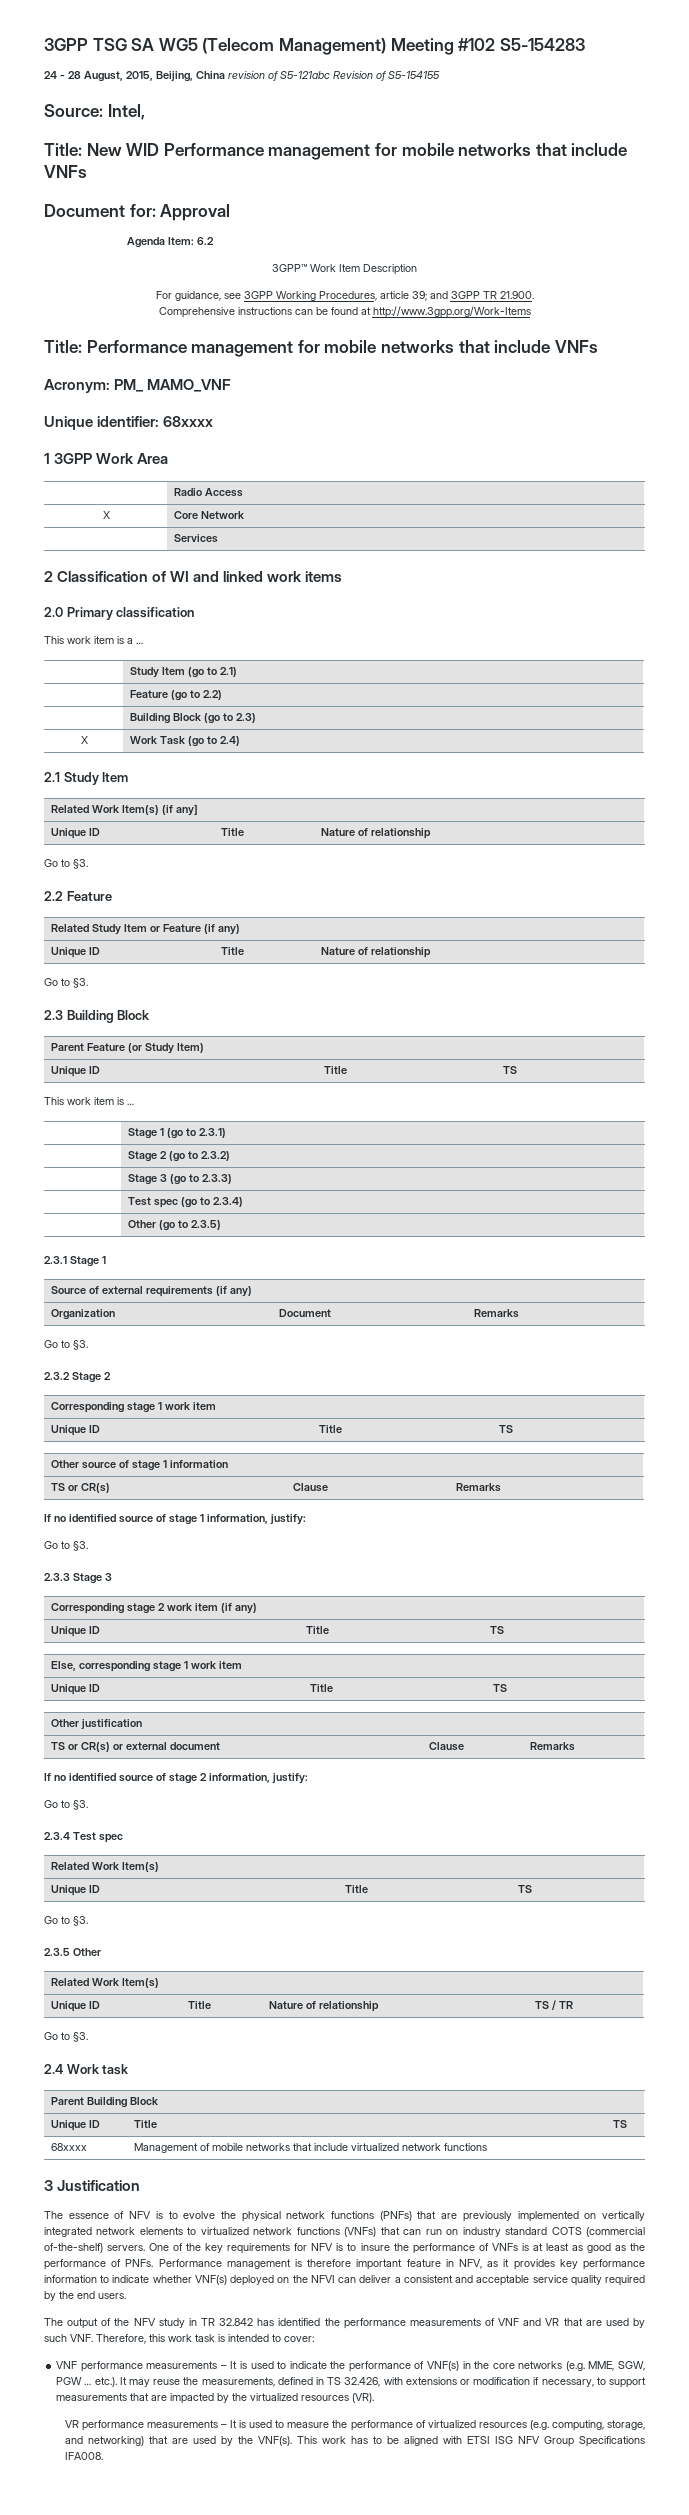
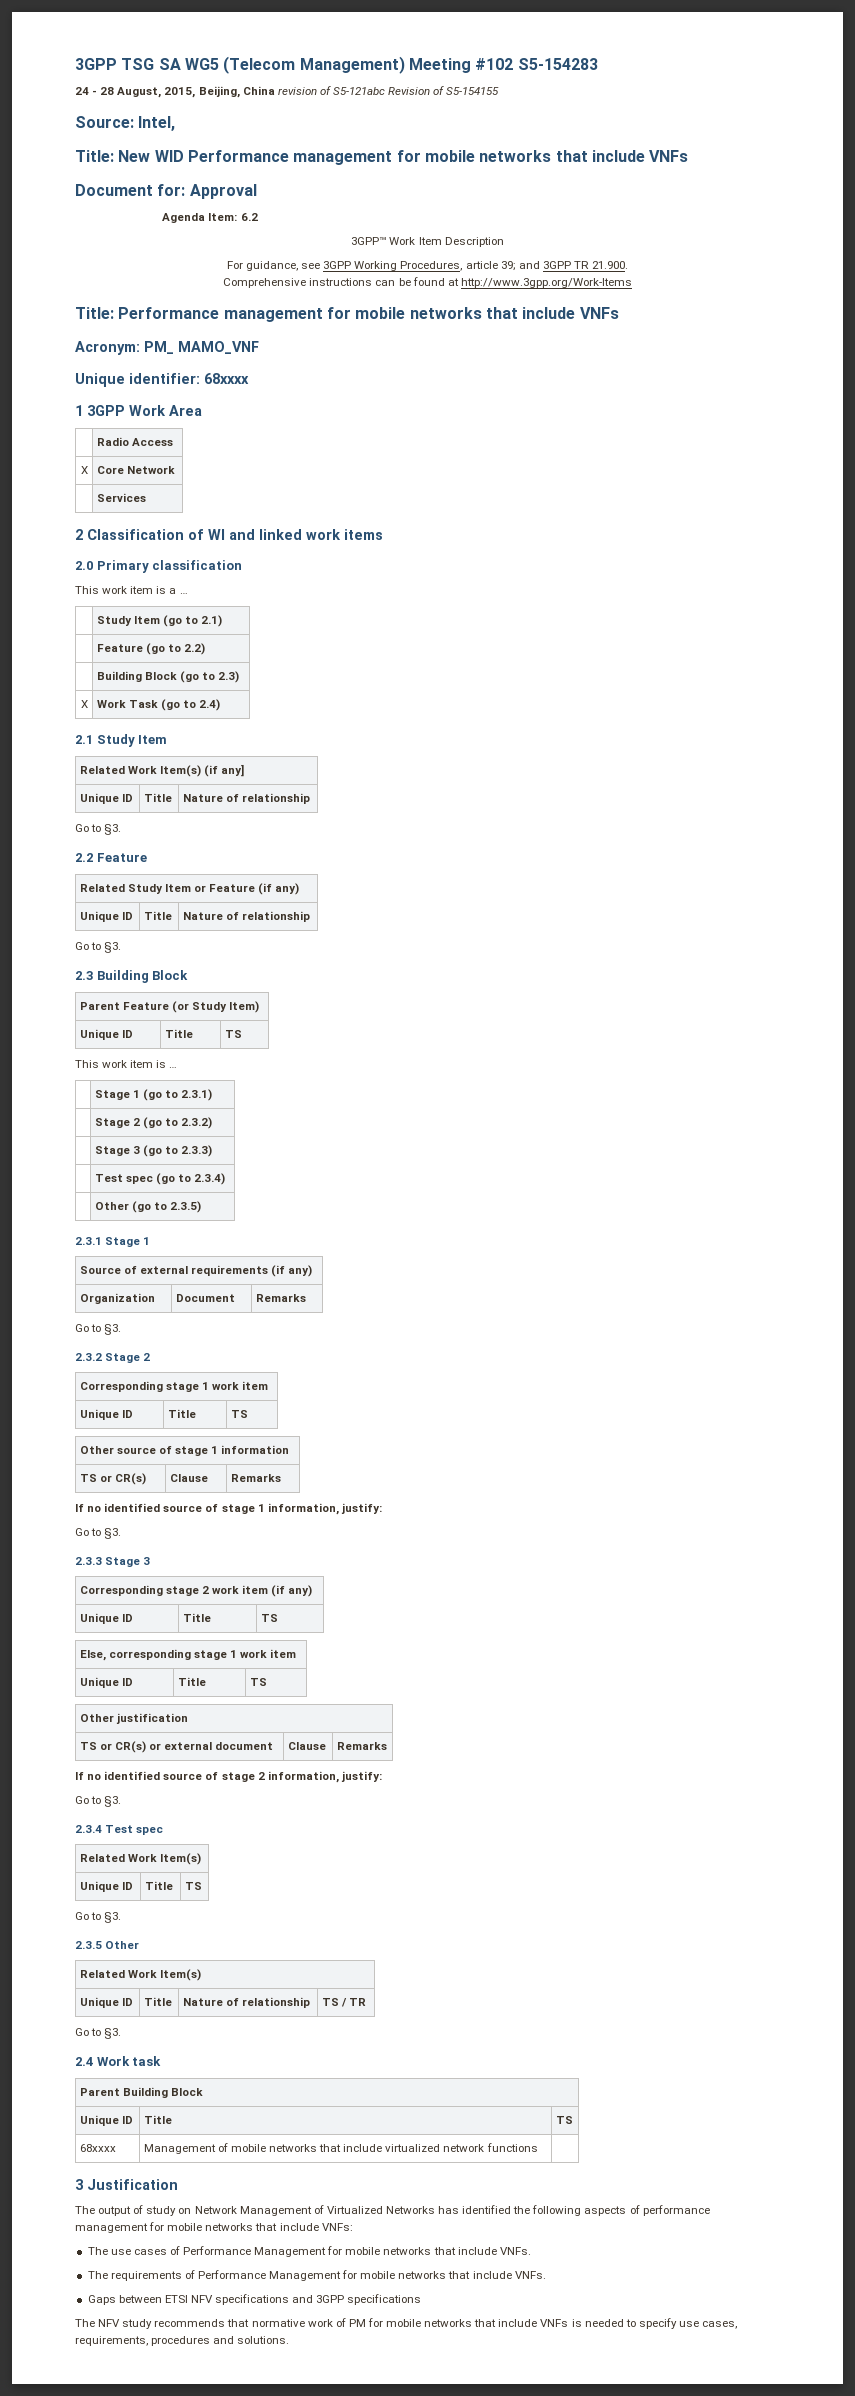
- The essence of NFV is to evolve the physical network functions (PNFs) that are previously implemented on vertically integrated network elements to virtualized network functions (VNFs) that can run on industry standard COTS (commercial of-the-shelf) servers. One of the key requirements for NFV is to insure the performance of VNFs is at least as good as the performance of PNFs. Performance management is therefore important feature in NFV, as it provides key performance information to indicate whether VNF(s) deployed on the NFVI can deliver a consistent and acceptable service quality required by the end users.
- The output of the NFV study in TR 32.842 has identified the performance measurements of VNF and VR that are used by such VNF. Therefore, this work task is intended to cover:
- VNF performance measurements – It is used to indicate the performance of VNF(s) in the core networks (e.g. MME, SGW, PGW … etc.). It may reuse the measurements, defined in TS 32.426, with extensions or modification if necessary, to support measurements that are impacted by the virtualized resources (VR).
- VR performance measurements – It is used to measure the performance of virtualized resources (e.g. computing, storage, and networking) that are used by the VNF(s). This work has to be aligned with ETSI ISG NFV Group Specifications IFA008.
+ The output of study on Network Management of Virtualized Networks has identified the following aspects of performance management for mobile networks that include VNFs:
+ The use cases of Performance Management for mobile networks that include VNFs.
+ The requirements of Performance Management for mobile networks that include VNFs.
+ Gaps between ETSI NFV specifications and 3GPP specifications
+ The NFV study recommends that normative work of PM for mobile networks that include VNFs is needed to specify use cases, requirements, procedures and solutions.

